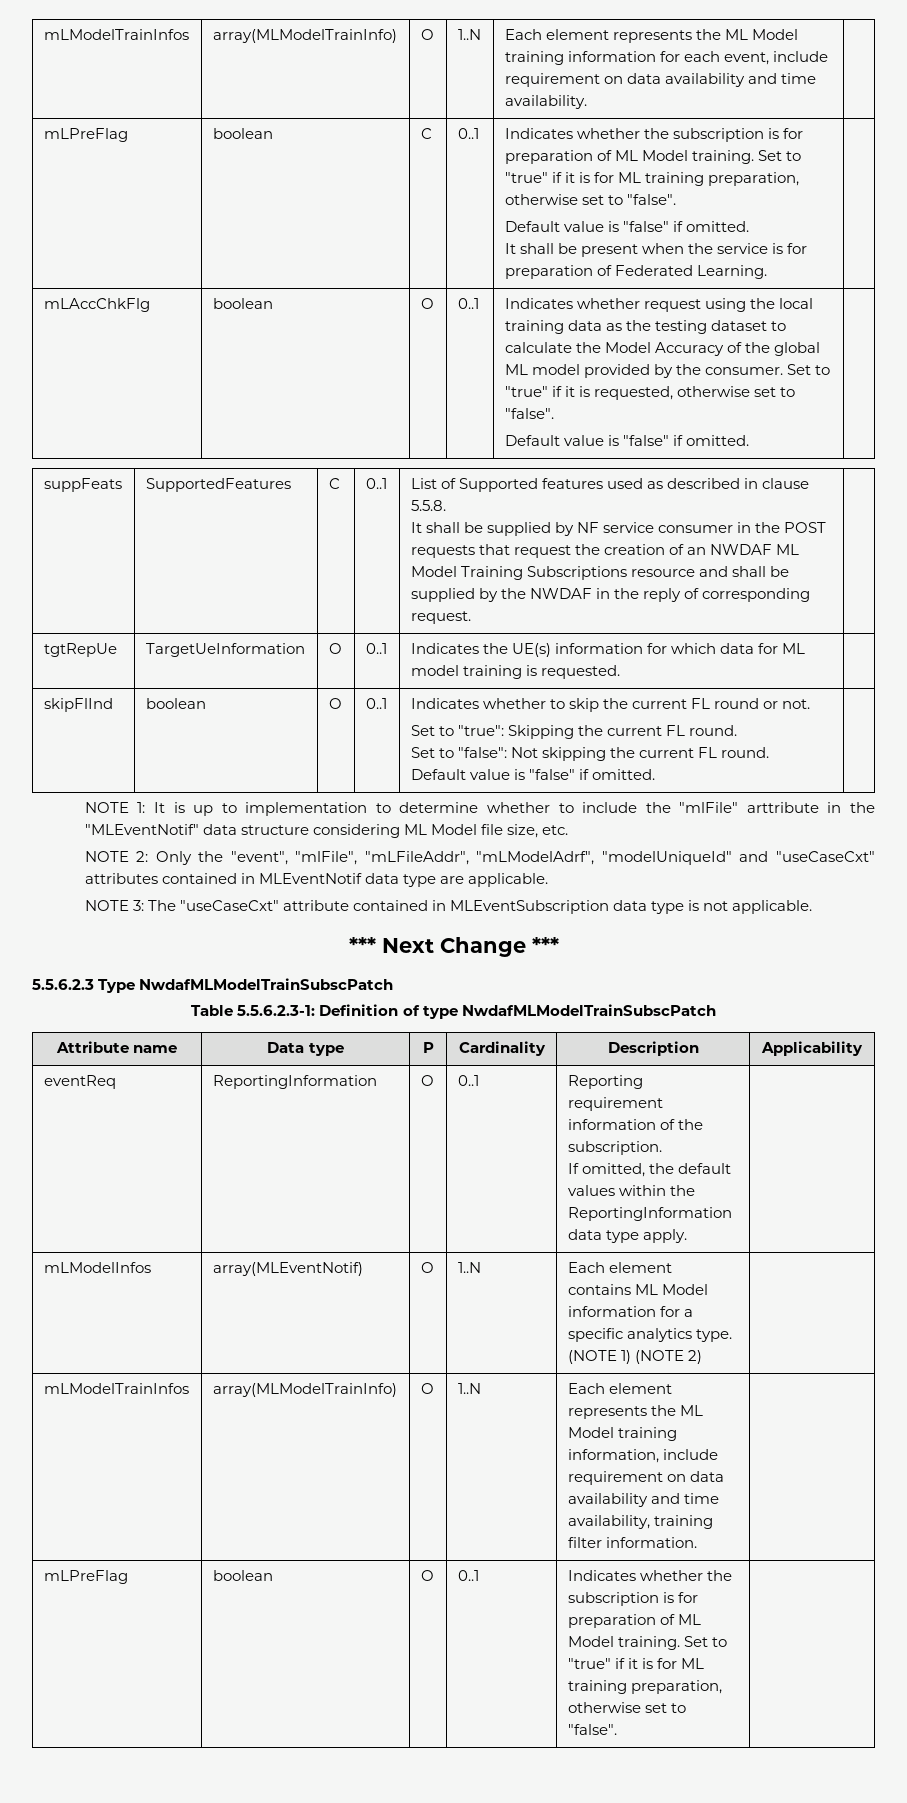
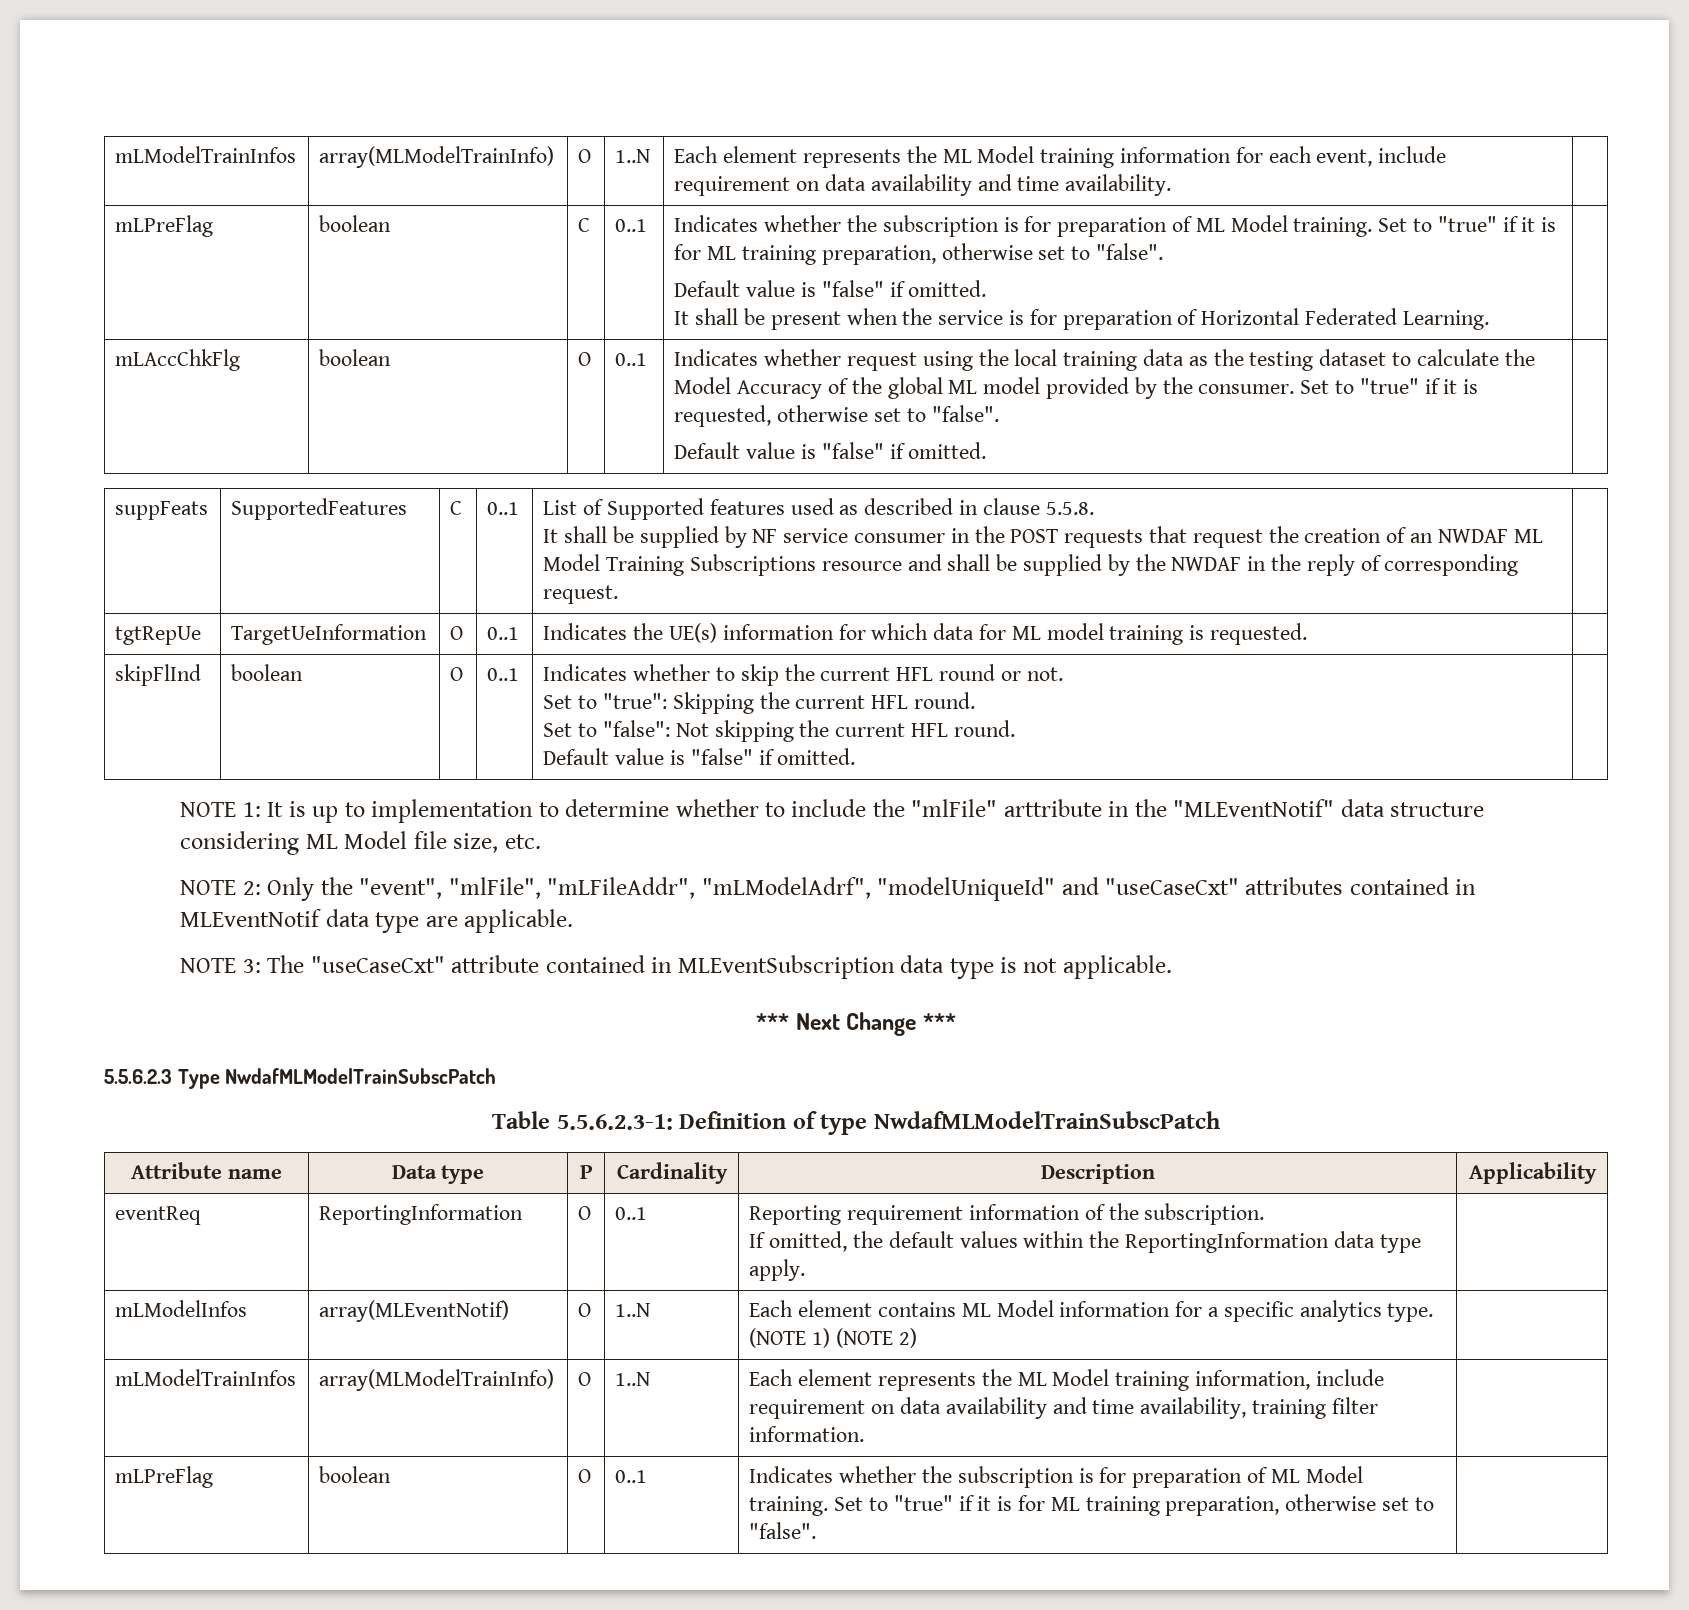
- It shall be present when the service is for preparation of Federated Learning.
+ It shall be present when the service is for preparation of Horizontal Federated Learning.
- skipFlInd | boolean | O | 0..1 | Indicates whether to skip the current FL round or not.
- Set to "true": Skipping the current FL round.
- Set to "false": Not skipping the current FL round.
+ skipFlInd | boolean | O | 0..1 | Indicates whether to skip the current HFL round or not.
+ Set to "true": Skipping the current HFL round.
+ Set to "false": Not skipping the current HFL round.

